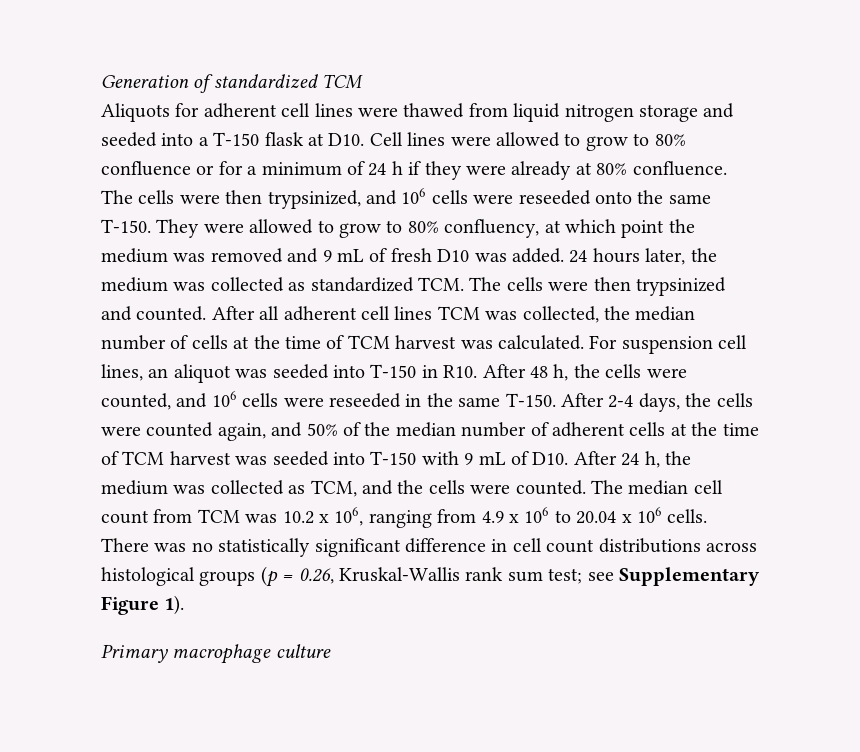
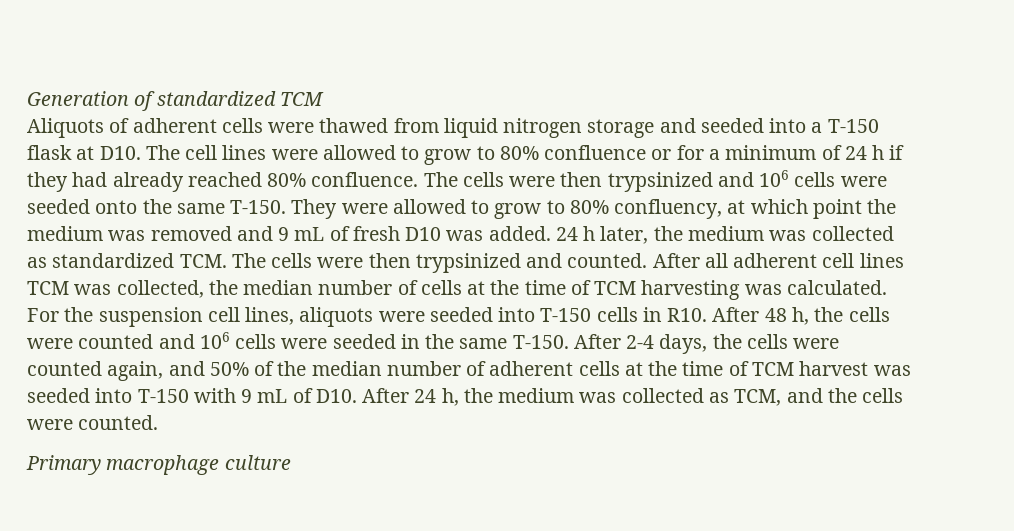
- Aliquots for adherent cell lines were thawed from liquid nitrogen storage and seeded into a T-150 flask at D10. Cell lines were allowed to grow to 80% confluence or for a minimum of 24 h if they were already at 80% confluence.
+ Aliquots of adherent cells were thawed from liquid nitrogen storage and seeded into a T-150 flask at D10. The cell lines were allowed to grow to 80% confluence or for a minimum of 24 h if they had already reached 80% confluence.
- The cells were then trypsinized, and 106 cells were reseeded onto the same T-150.
+ The cells were then trypsinized and 106 cells were seeded onto the same T-150.
- 24 hours later, the medium was collected as standardized TCM. The cells were then trypsinized and counted.
+ 24 h later, the medium was collected as standardized TCM. The cells were then trypsinized and counted.
- After all adherent cell lines TCM was collected, the median number of cells at the time of TCM harvest was calculated.
+ After all adherent cell lines TCM was collected, the median number of cells at the time of TCM harvesting was calculated.
- For suspension cell lines, an aliquot was seeded into T-150 in R10. After 48 h, the cells were counted, and 106 cells were reseeded in the same T-150.
+ For the suspension cell lines, aliquots were seeded into T-150 cells in R10. After 48 h, the cells were counted and 106 cells were seeded in the same T-150.
- The median cell count from TCM was 10.2 x 106, ranging from 4.9 x 106 to 20.04 x 106 cells. There was no statistically significant difference in cell count distributions across histological groups (p = 0.26, Kruskal-Wallis rank sum test; see Supplementary Figure 1).

